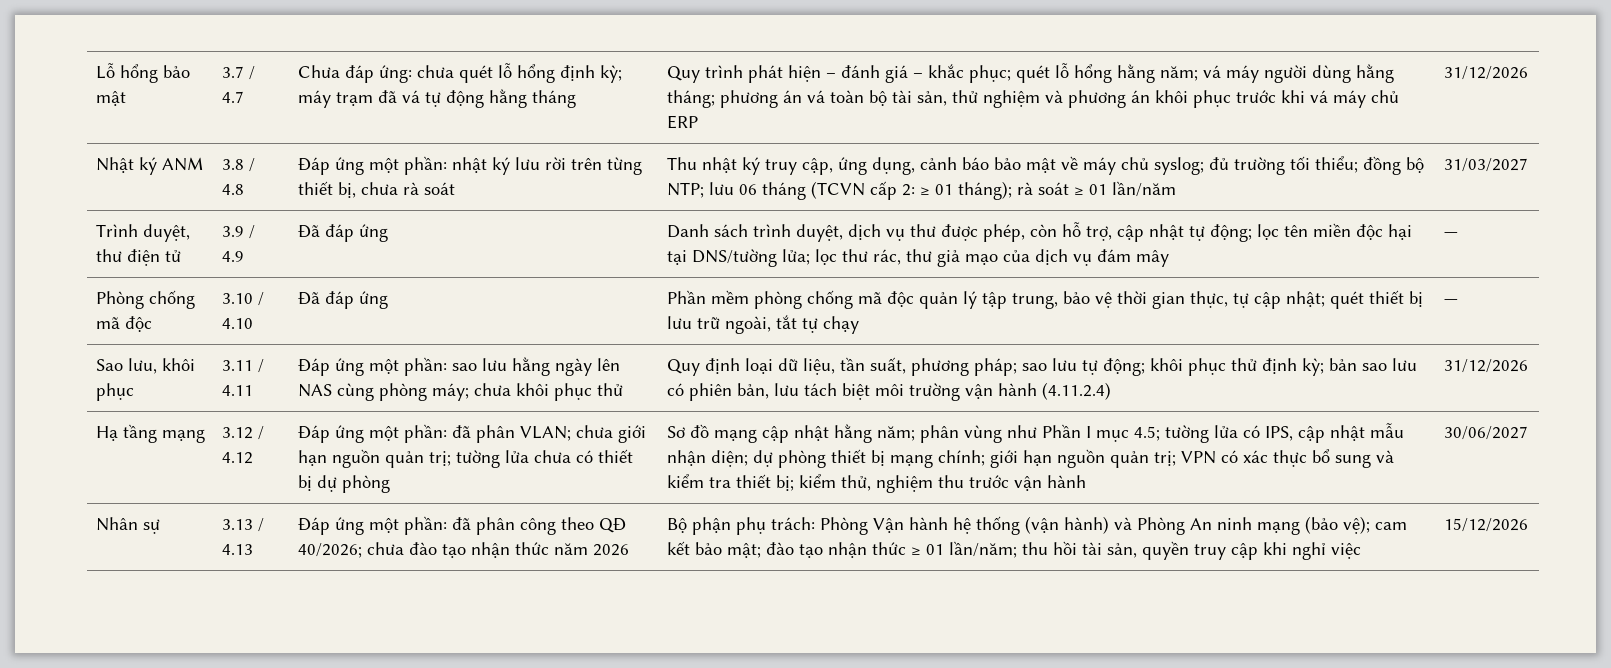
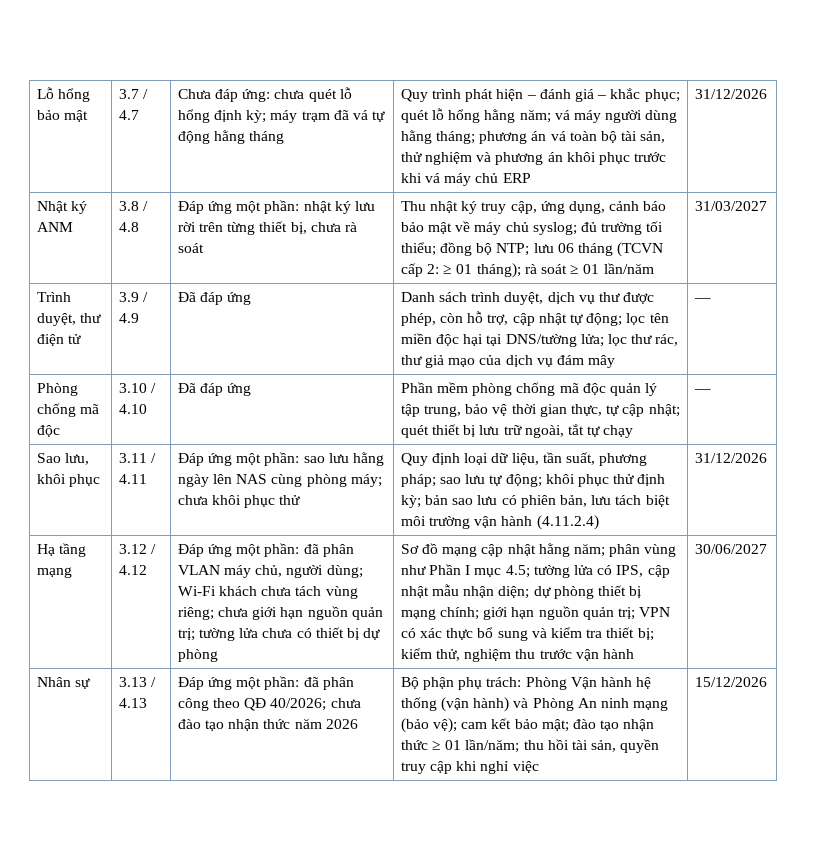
- Đáp ứng một phần: đã phân VLAN; chưa giới hạn nguồn quản trị; tường lửa chưa có thiết bị dự phòng
+ Đáp ứng một phần: đã phân VLAN máy chủ, người dùng; Wi-Fi khách chưa tách vùng riêng; chưa giới hạn nguồn quản trị; tường lửa chưa có thiết bị dự phòng

